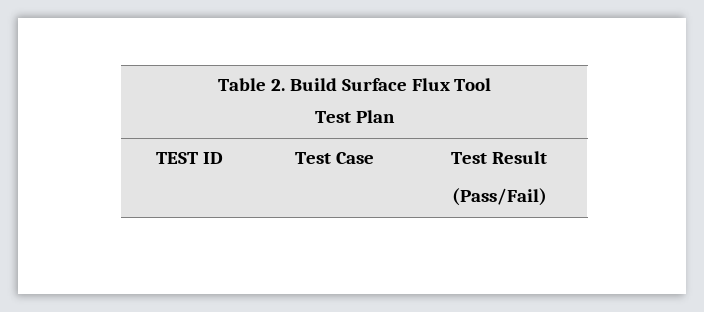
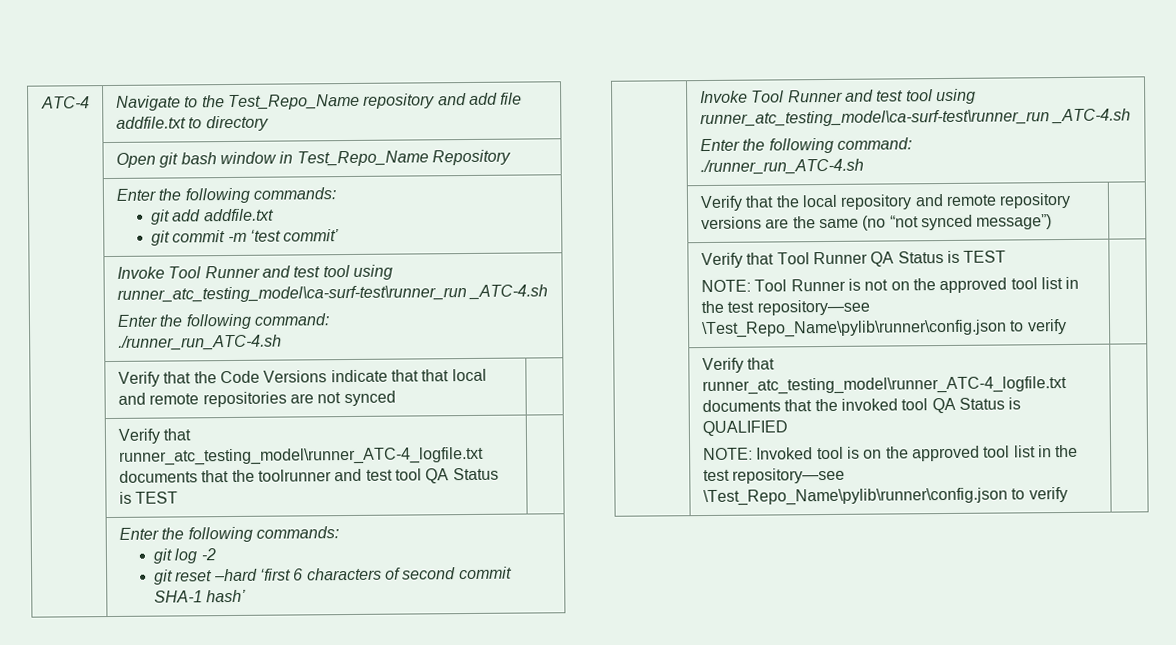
- Table 2. Build Surface Flux Tool
- Test Plan
- TEST ID | Test Case | Test Result
- (Pass/Fail)
+ ATC-4 | Navigate to the Test_Repo_Name repository and add file addfile.txt to directory
+ | Open git bash window in Test_Repo_Name Repository
+ | Enter the following commands:
+ git add addfile.txt
+ git commit -m ‘test commit’
+ | Invoke Tool Runner and test tool using runner_atc_testing_model\ca-surf-test\runner_run _ATC-4.sh
+ Enter the following command:
+ ./runner_run_ATC-4.sh
+ | Verify that the Code Versions indicate that that local and remote repositories are not synced |
+ | Verify that runner_atc_testing_model\runner_ATC-4_logfile.txt documents that the toolrunner and test tool QA Status is TEST |
+ | Enter the following commands:
+ git log -2
+ git reset –hard ‘first 6 characters of second commit SHA-1 hash’
+ | Invoke Tool Runner and test tool using runner_atc_testing_model\ca-surf-test\runner_run _ATC-4.sh
+ Enter the following command:
+ ./runner_run_ATC-4.sh
+ | Verify that the local repository and remote repository versions are the same (no “not synced message”) |
+ | Verify that Tool Runner QA Status is TEST
+ NOTE: Tool Runner is not on the approved tool list in the test repository—see \Test_Repo_Name\pylib\runner\config.json to verify |
+ | Verify that runner_atc_testing_model\runner_ATC-4_logfile.txt documents that the invoked tool QA Status is QUALIFIED
+ NOTE: Invoked tool is on the approved tool list in the test repository—see \Test_Repo_Name\pylib\runner\config.json to verify |

